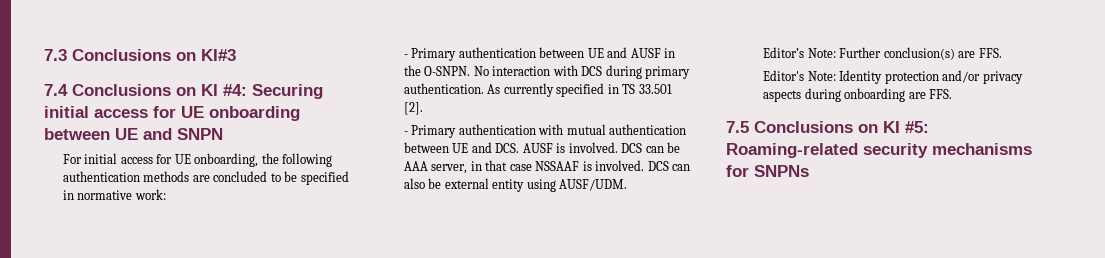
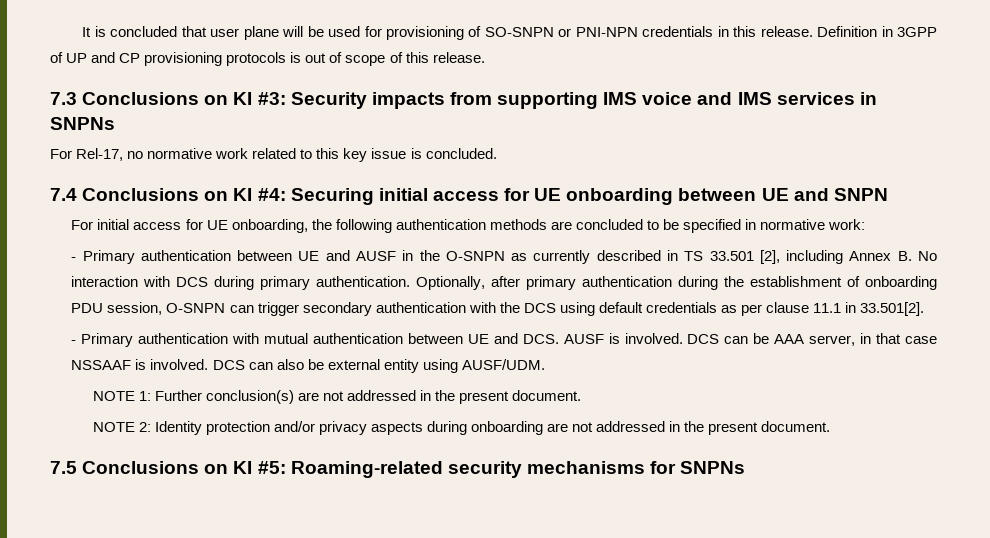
- 7.3 Conclusions on KI#3
+ It is concluded that user plane will be used for provisioning of SO-SNPN or PNI-NPN credentials in this release. Definition in 3GPP of UP and CP provisioning protocols is out of scope of this release.
+ 7.3 Conclusions on KI #3: Security impacts from supporting IMS voice and IMS services in SNPNs
+ For Rel-17, no normative work related to this key issue is concluded.
- - Primary authentication between UE and AUSF in the O-SNPN. No interaction with DCS during primary authentication.
+ - Primary authentication between UE and AUSF in the O-SNPN as currently described in TS 33.501 [2], including Annex B. No interaction with DCS during primary authentication.
- As currently specified in TS 33.501 [2].
+ Optionally, after primary authentication during the establishment of onboarding PDU session, O-SNPN can trigger secondary authentication with the DCS using default credentials as per clause 11.1 in 33.501[2].
- Editor’s Note: Further conclusion(s) are FFS.
- Editor's Note: Identity protection and/or privacy aspects during onboarding are FFS.
+ NOTE 1: Further conclusion(s) are not addressed in the present document.
+ NOTE 2: Identity protection and/or privacy aspects during onboarding are not addressed in the present document.

